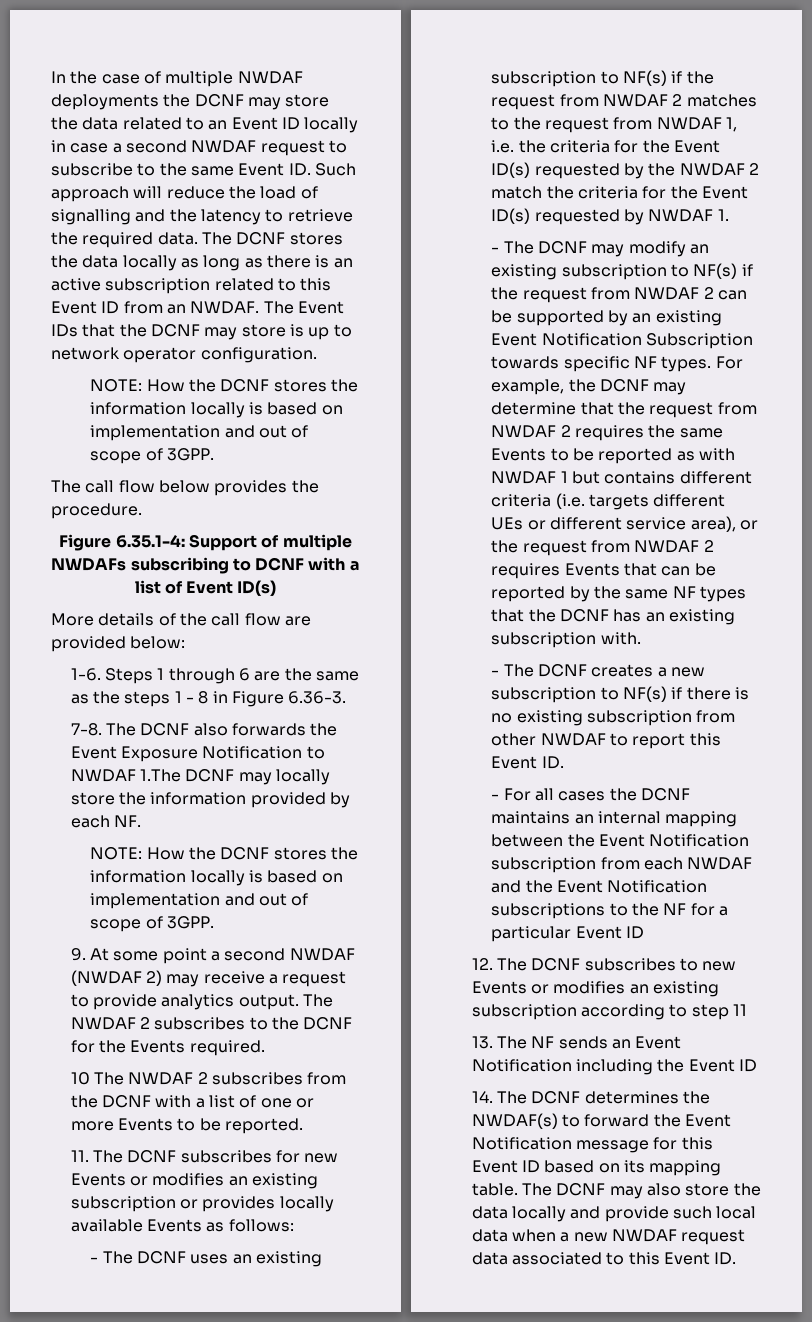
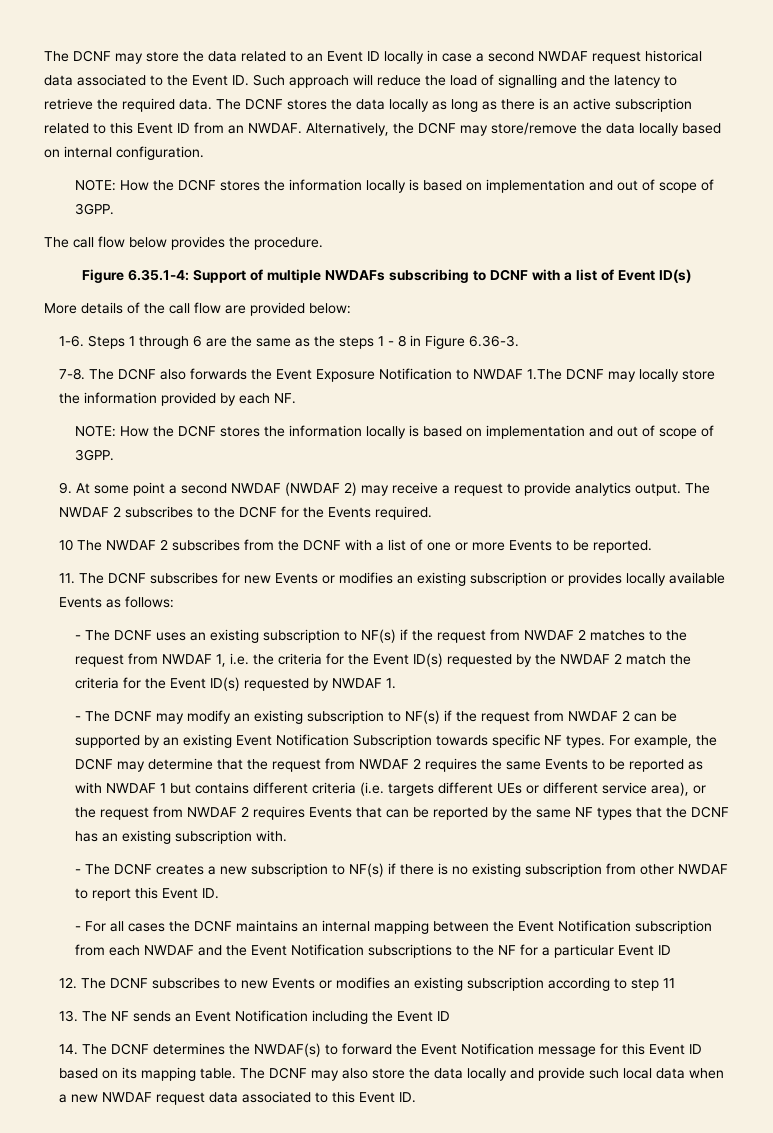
- In the case of multiple NWDAF deployments the DCNF may store the data related to an Event ID locally in case a second NWDAF request to subscribe to the same Event ID. Such approach will reduce the load of signalling and the latency to retrieve the required data.
+ The DCNF may store the data related to an Event ID locally in case a second NWDAF request historical data associated to the Event ID. Such approach will reduce the load of signalling and the latency to retrieve the required data.
- The Event IDs that the DCNF may store is up to network operator configuration.
+ Alternatively, the DCNF may store/remove the data locally based on internal configuration.

